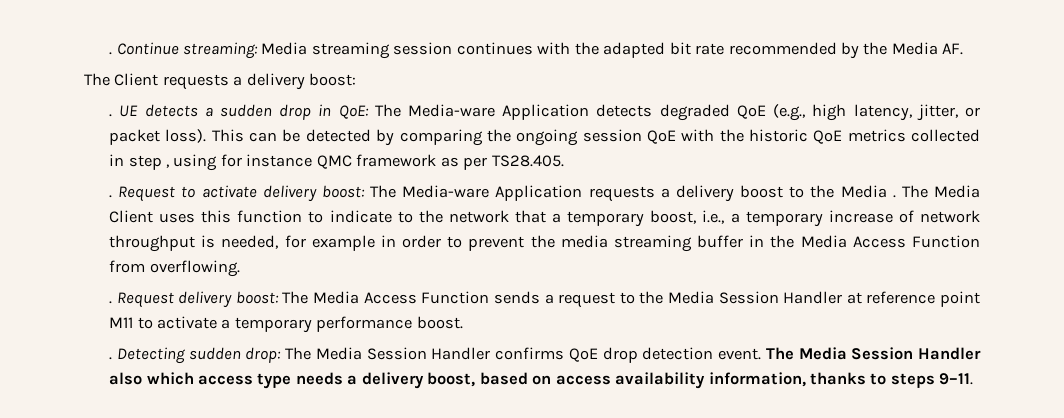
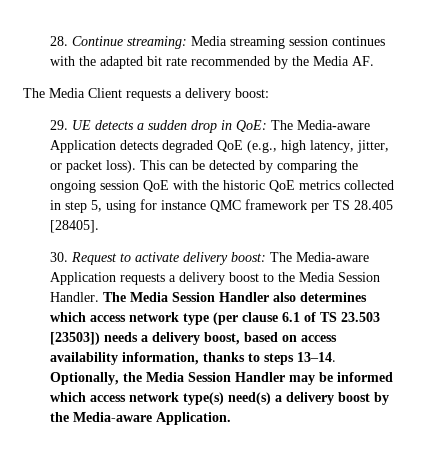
- . Continue streaming: Media streaming session continues with the adapted bit rate recommended by the Media AF.
+ 28. Continue streaming: Media streaming session continues with the adapted bit rate recommended by the Media AF.
- The Client requests a delivery boost:
+ The Media Client requests a delivery boost:
- . UE detects a sudden drop in QoE: The Media-ware Application detects degraded QoE (e.g., high latency, jitter, or packet loss).
+ 29. UE detects a sudden drop in QoE: The Media-aware Application detects degraded QoE (e.g., high latency, jitter, or packet loss).
- This can be detected by comparing the ongoing session QoE with the historic QoE metrics collected in step , using for instance QMC framework as per TS28.405.
- . Request to activate delivery boost: The Media-ware Application requests a delivery boost to the Media . The Media Client uses this function to indicate to the network that a temporary boost, i.e., a temporary increase of network throughput is needed, for example in order to prevent the media streaming buffer in the Media Access Function from overflowing.
- . Request delivery boost: The Media Access Function sends a request to the Media Session Handler at reference point M11 to activate a temporary performance boost.
- . Detecting sudden drop: The Media Session Handler confirms QoE drop detection event.
+ This can be detected by comparing the ongoing session QoE with the historic QoE metrics collected in step 5, using for instance QMC framework per TS 28.405 [28405].
+ 30. Request to activate delivery boost: The Media-aware Application requests a delivery boost to the Media Session Handler.
- The Media Session Handler also which access type needs a delivery boost, based on access availability information, thanks to steps 9–11.
+ The Media Session Handler also determines which access network type (per clause 6.1 of TS 23.503 [23503]) needs a delivery boost, based on access availability information, thanks to steps 13–14. Optionally, the Media Session Handler may be informed which access network type(s) need(s) a delivery boost by the Media-aware Application.

